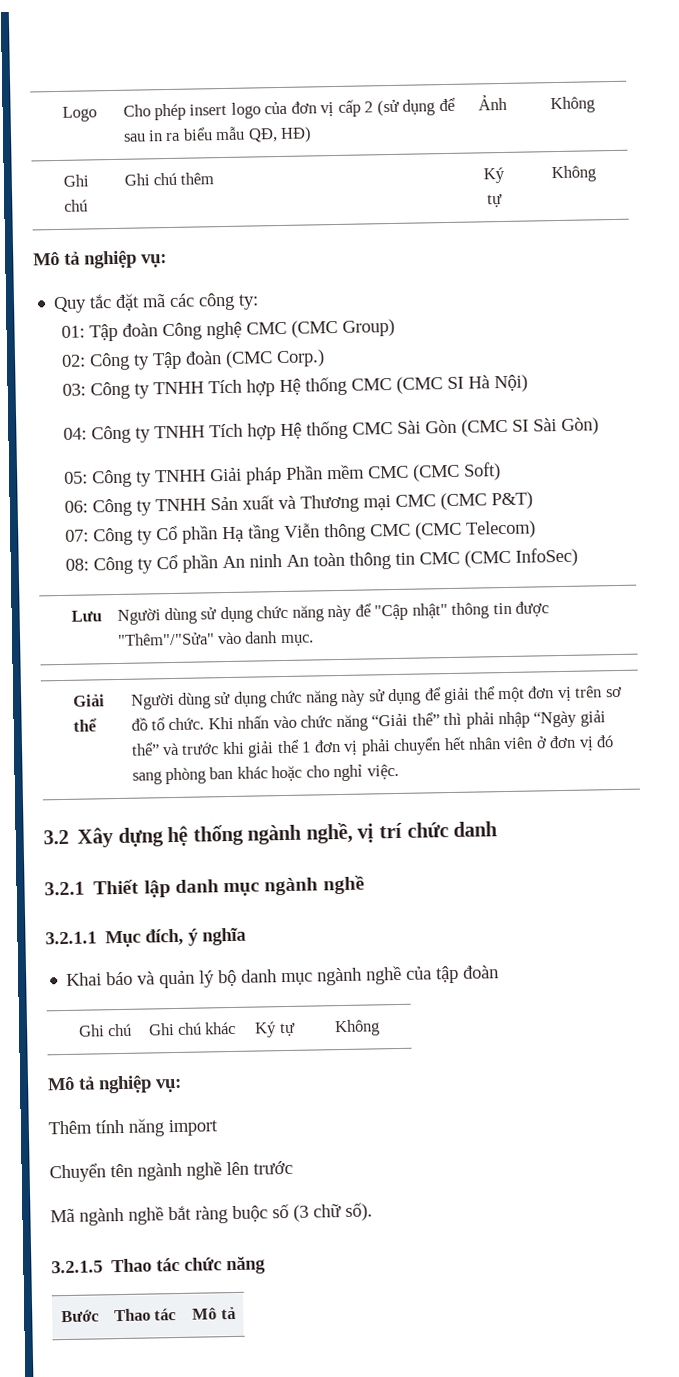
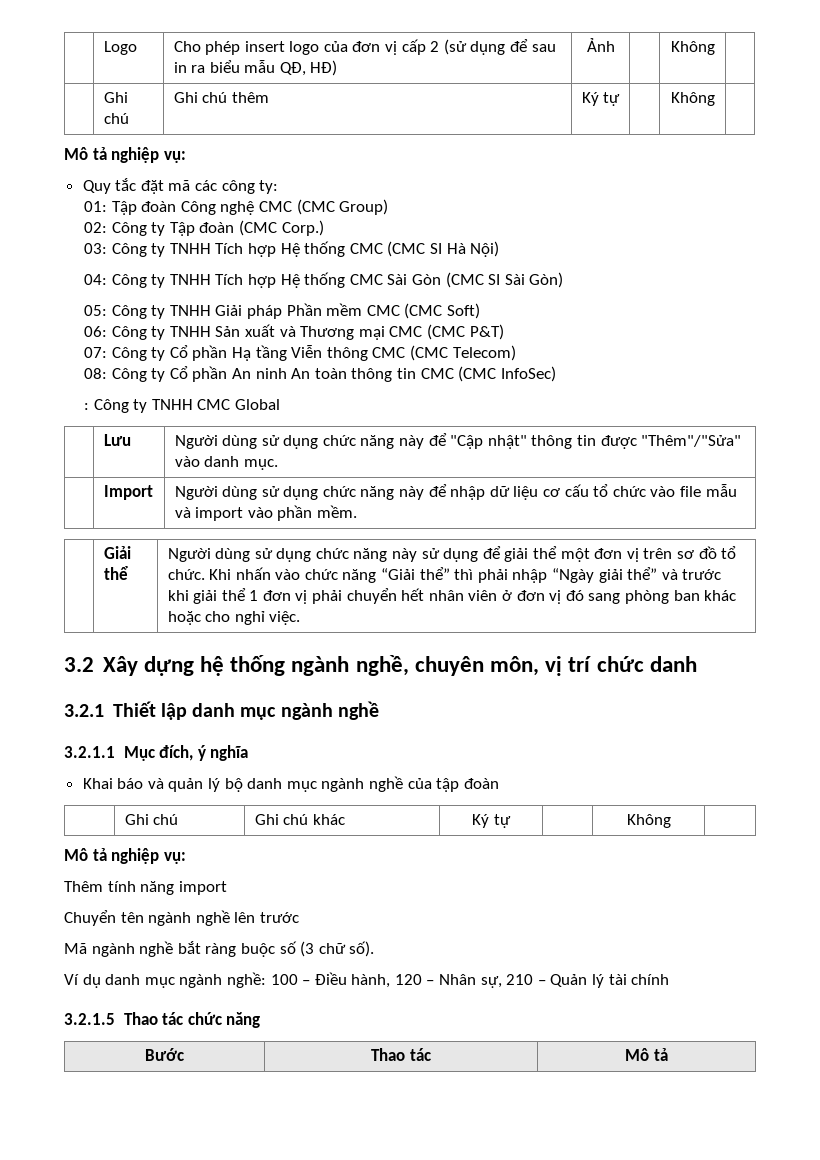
+ : Công ty TNHH CMC Global
+ | Import | Người dùng sử dụng chức năng này để nhập dữ liệu cơ cấu tổ chức vào file mẫu và import vào phần mềm.
- 3.2 Xây dựng hệ thống ngành nghề, vị trí chức danh
+ 3.2 Xây dựng hệ thống ngành nghề, chuyên môn, vị trí chức danh
+ Ví dụ danh mục ngành nghề: 100 – Điều hành, 120 – Nhân sự, 210 – Quản lý tài chính

